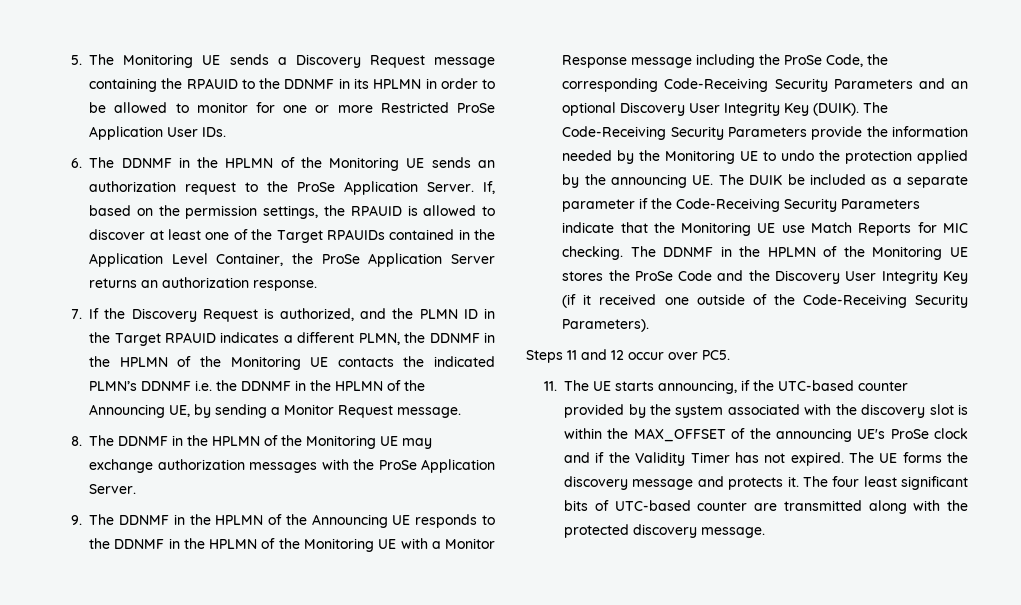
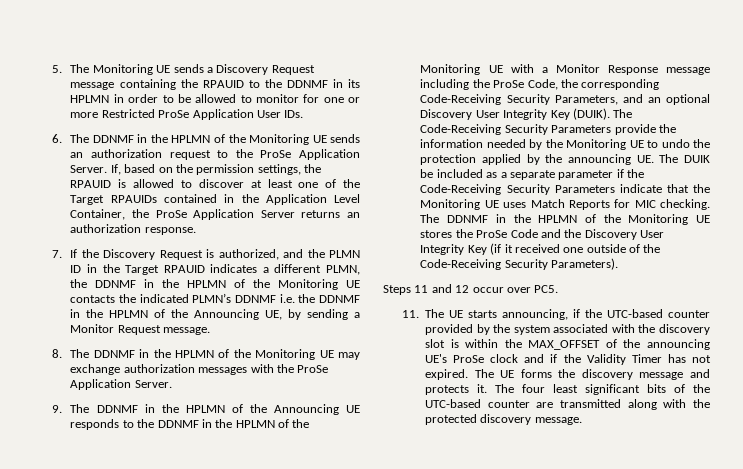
- 9. The DDNMF in the HPLMN of the Announcing UE responds to the DDNMF in the HPLMN of the Monitoring UE with a Monitor Response message including the ProSe Code, the corresponding Code-Receiving Security Parameters and an optional Discovery User Integrity Key (DUIK).
+ 9. The DDNMF in the HPLMN of the Announcing UE responds to the DDNMF in the HPLMN of the Monitoring UE with a Monitor Response message including the ProSe Code, the corresponding Code-Receiving Security Parameters, and an optional Discovery User Integrity Key (DUIK).
- The Code-Receiving Security Parameters provide the information needed by the Monitoring UE to undo the protection applied by the announcing UE. The DUIK be included as a separate parameter if the Code-Receiving Security Parameters indicate that the Monitoring UE use Match Reports for MIC checking.
+ The Code-Receiving Security Parameters provide the information needed by the Monitoring UE to undo the protection applied by the announcing UE. The DUIK be included as a separate parameter if the Code-Receiving Security Parameters indicate that the Monitoring UE uses Match Reports for MIC checking.
- The four least significant bits of UTC-based counter are transmitted along with the protected discovery message.
+ The four least significant bits of the UTC-based counter are transmitted along with the protected discovery message.

